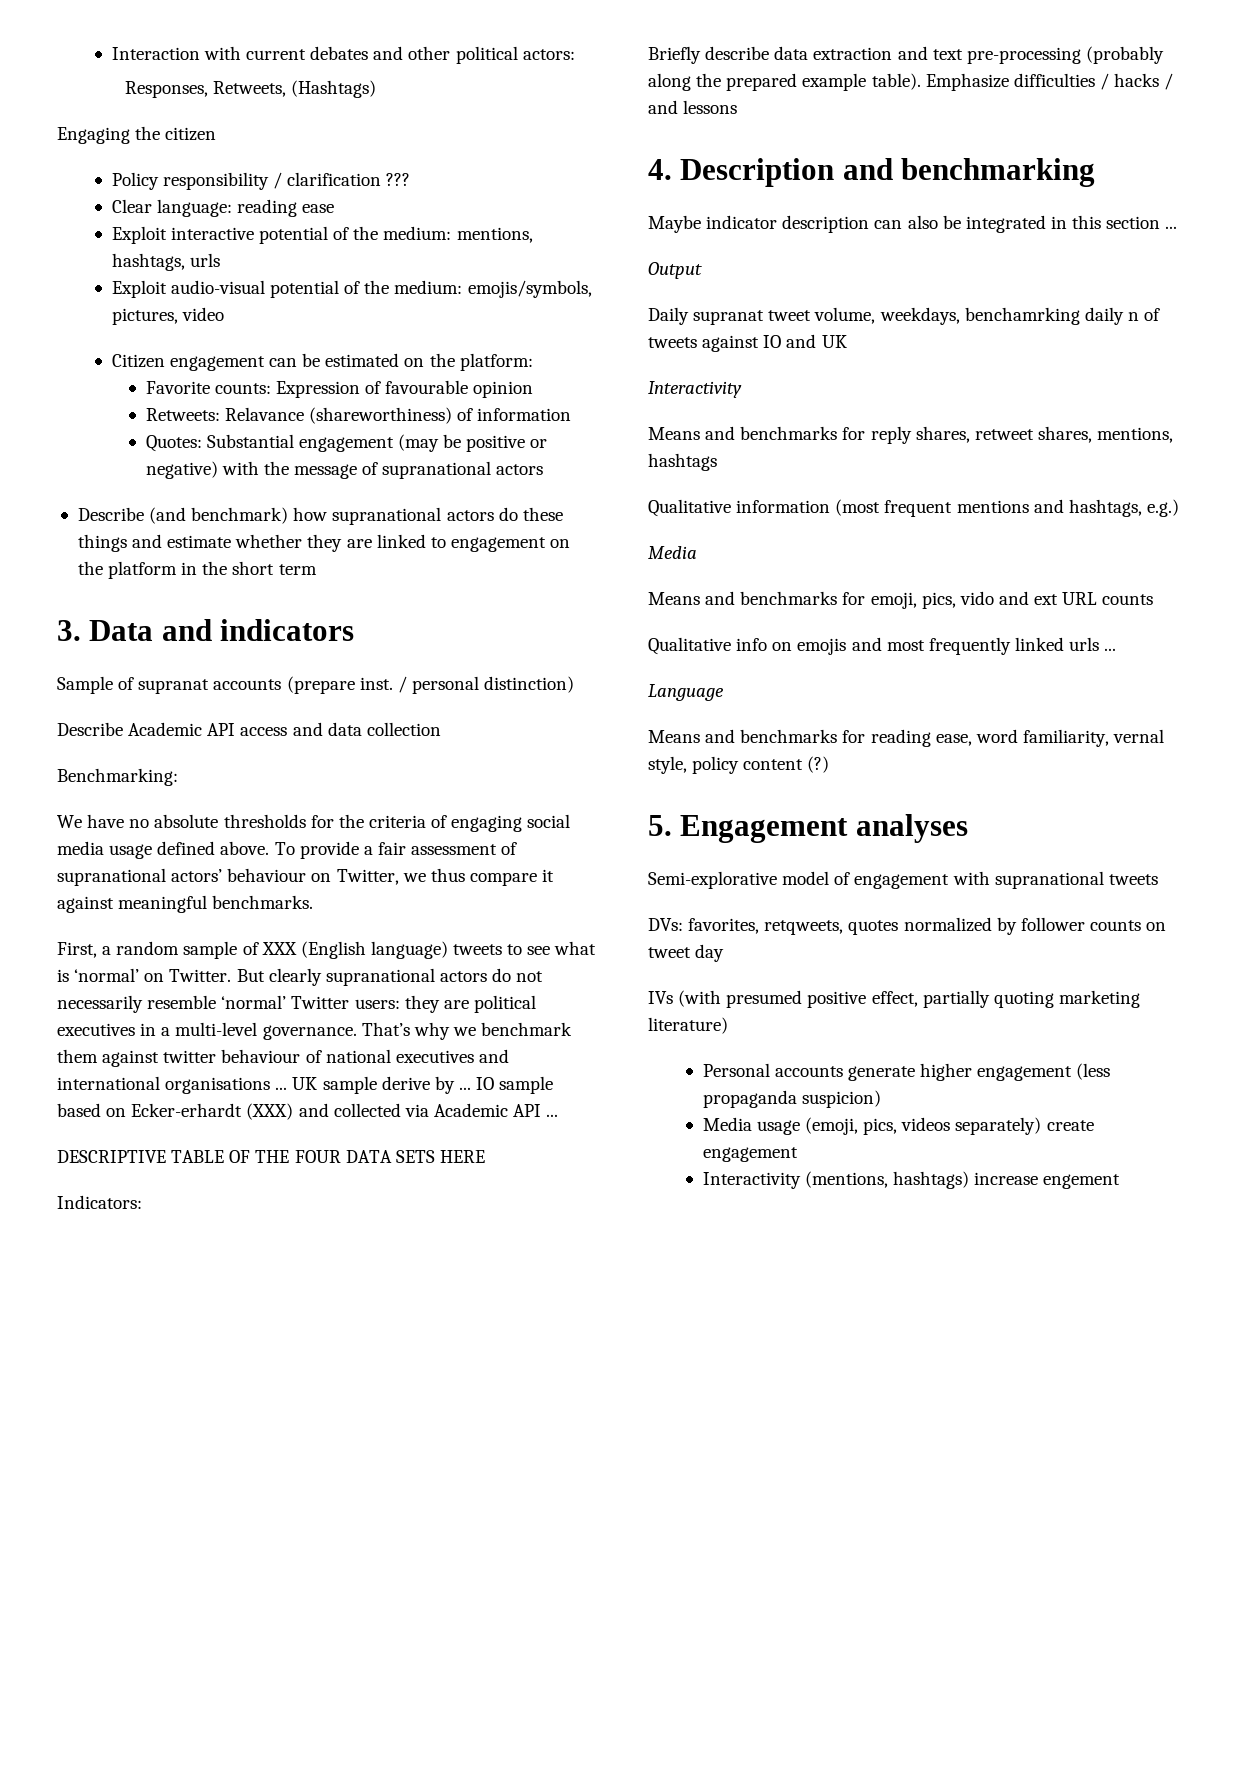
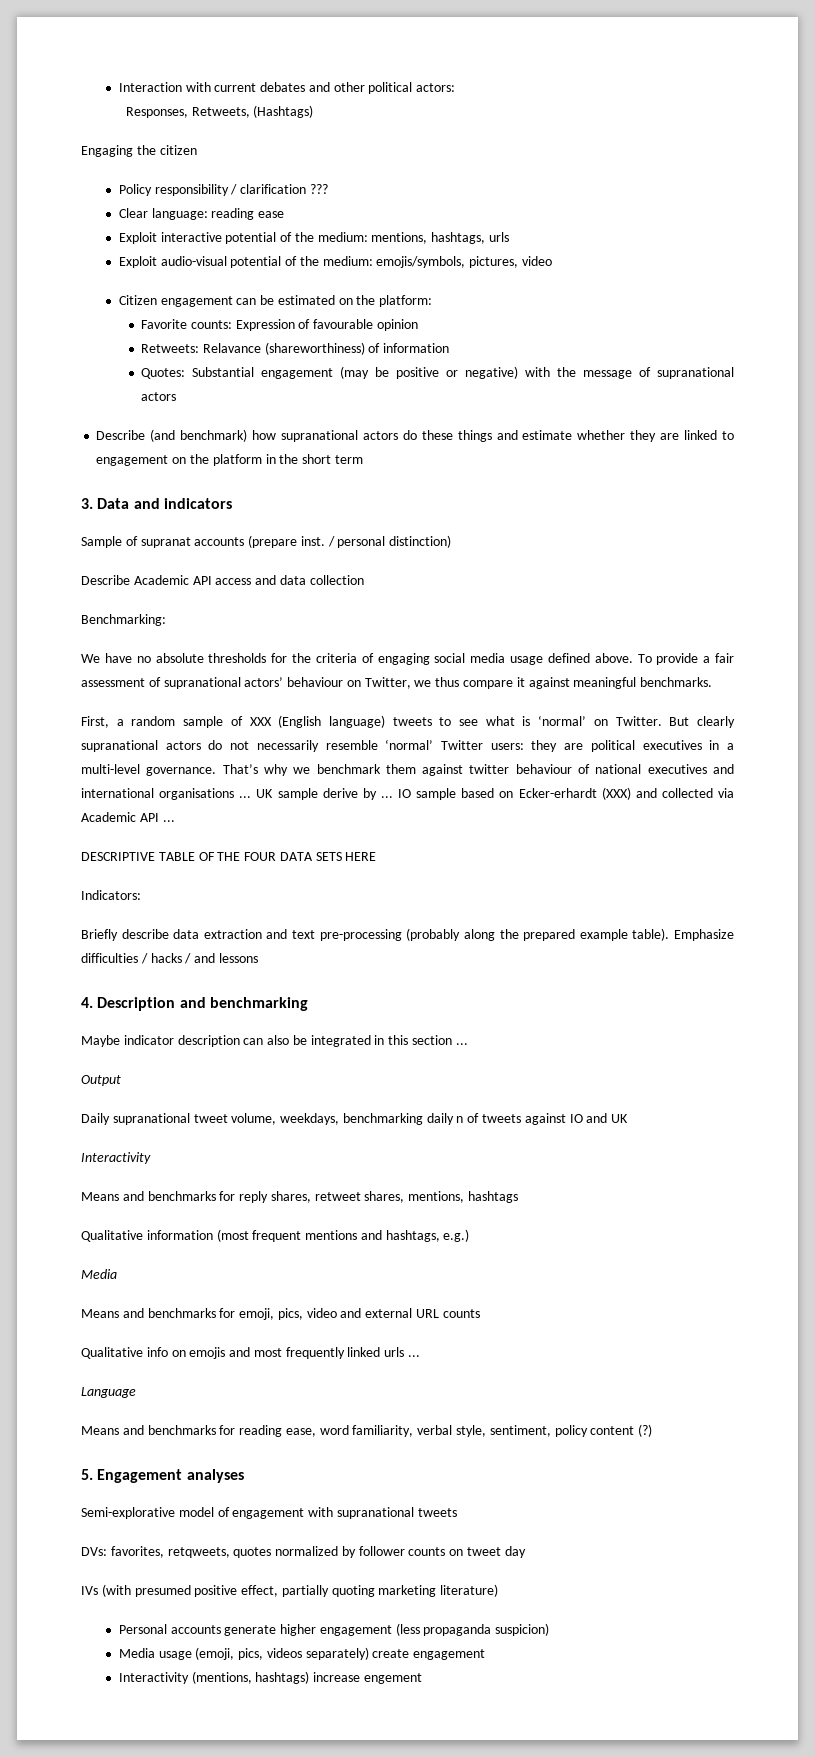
- Daily supranat tweet volume, weekdays, benchamrking daily n of tweets against IO and UK
+ Daily supranational tweet volume, weekdays, benchmarking daily n of tweets against IO and UK
- Means and benchmarks for emoji, pics, vido and ext URL counts
+ Means and benchmarks for emoji, pics, video and external URL counts
- Means and benchmarks for reading ease, word familiarity, vernal style, policy content (?)
+ Means and benchmarks for reading ease, word familiarity, verbal style, sentiment, policy content (?)

